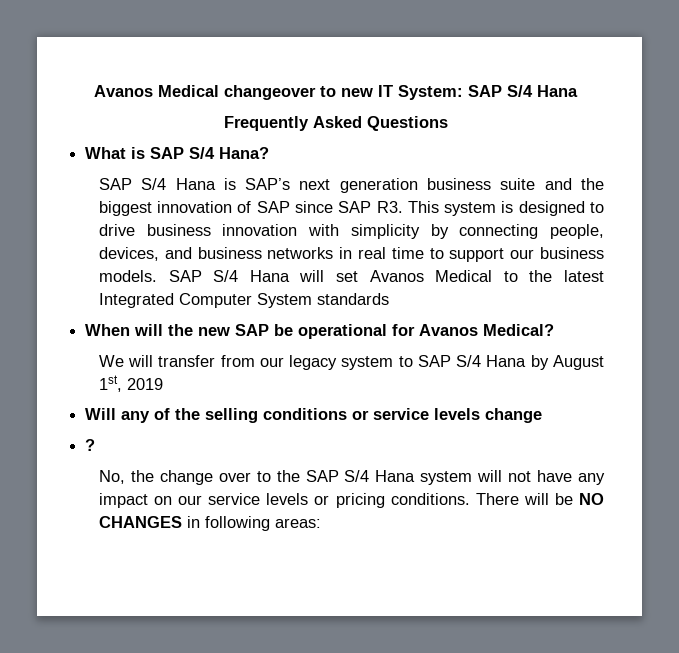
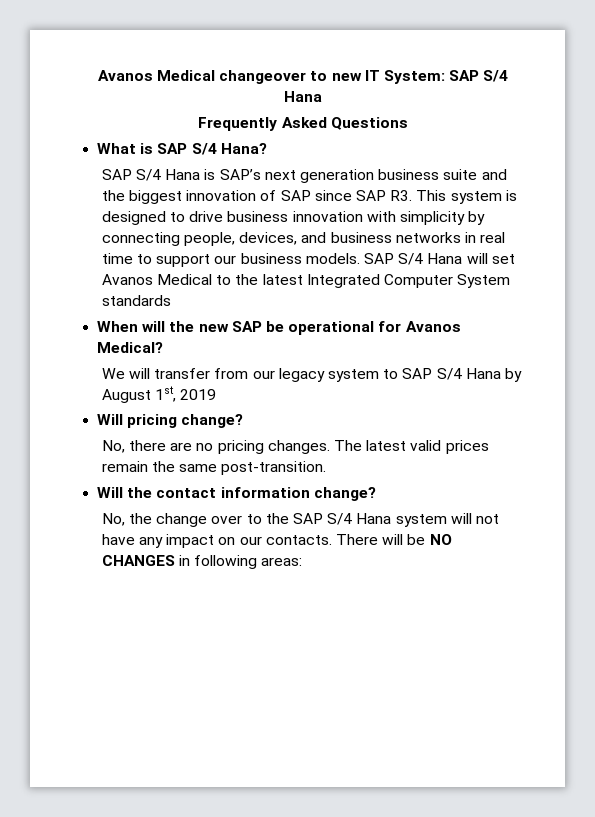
- Will any of the selling conditions or service levels change
- ?
+ Will pricing change?
+ No, there are no pricing changes. The latest valid prices remain the same post-transition.
+ Will the contact information change?
- No, the change over to the SAP S/4 Hana system will not have any impact on our service levels or pricing conditions.
+ No, the change over to the SAP S/4 Hana system will not have any impact on our contacts.

